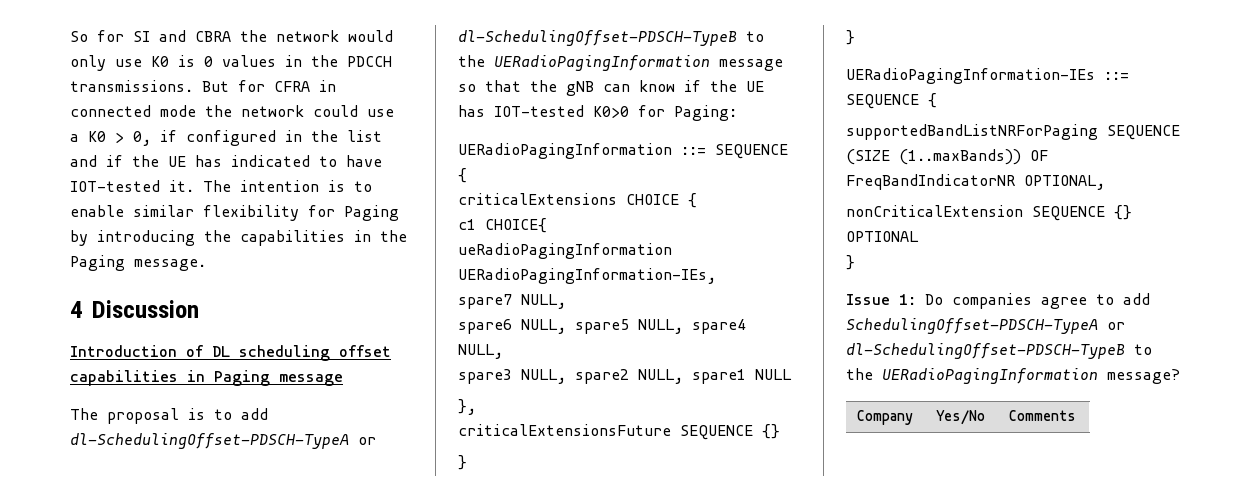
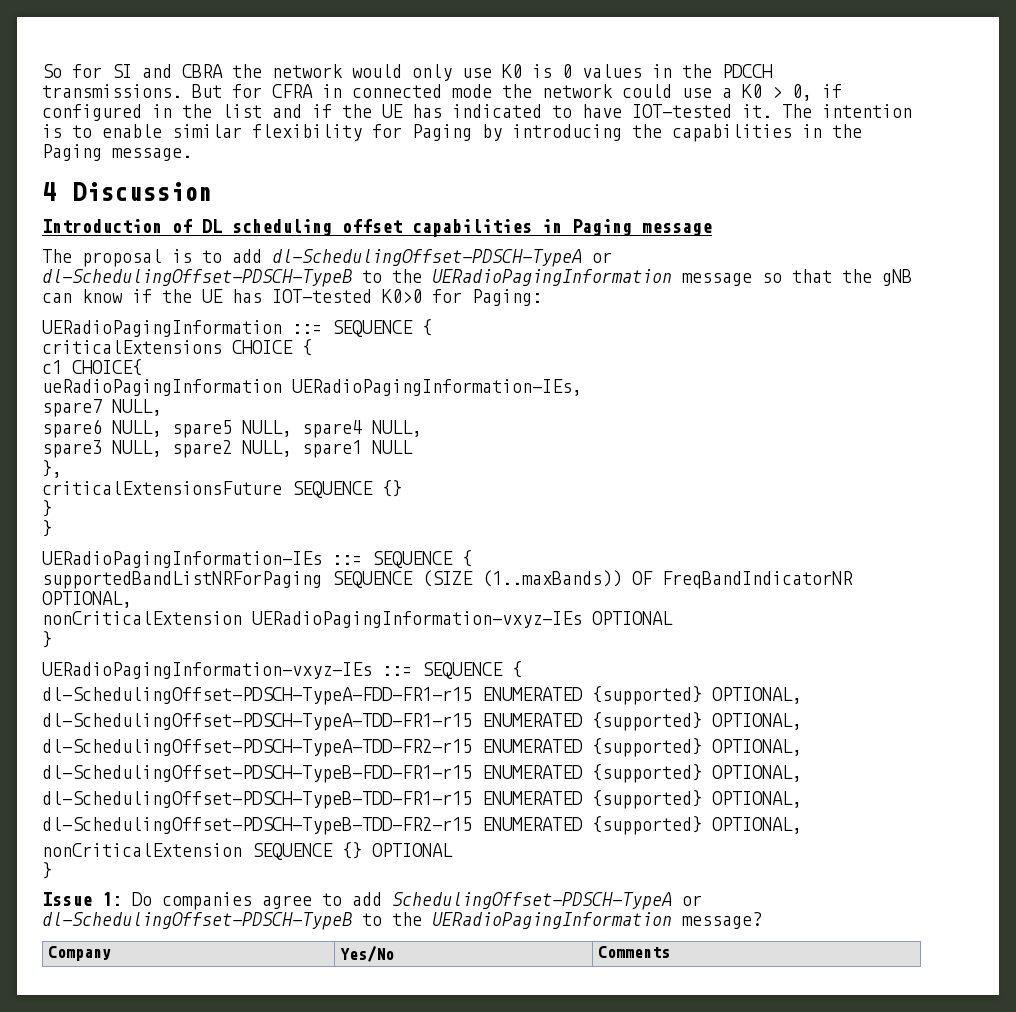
+ nonCriticalExtension UERadioPagingInformation-vxyz-IEs OPTIONAL
+ }
+ UERadioPagingInformation-vxyz-IEs ::= SEQUENCE {
+ dl-SchedulingOffset-PDSCH-TypeA-FDD-FR1-r15 ENUMERATED {supported} OPTIONAL,
+ dl-SchedulingOffset-PDSCH-TypeA-TDD-FR1-r15 ENUMERATED {supported} OPTIONAL,
+ dl-SchedulingOffset-PDSCH-TypeA-TDD-FR2-r15 ENUMERATED {supported} OPTIONAL,
+ dl-SchedulingOffset-PDSCH-TypeB-FDD-FR1-r15 ENUMERATED {supported} OPTIONAL,
+ dl-SchedulingOffset-PDSCH-TypeB-TDD-FR1-r15 ENUMERATED {supported} OPTIONAL,
+ dl-SchedulingOffset-PDSCH-TypeB-TDD-FR2-r15 ENUMERATED {supported} OPTIONAL,

